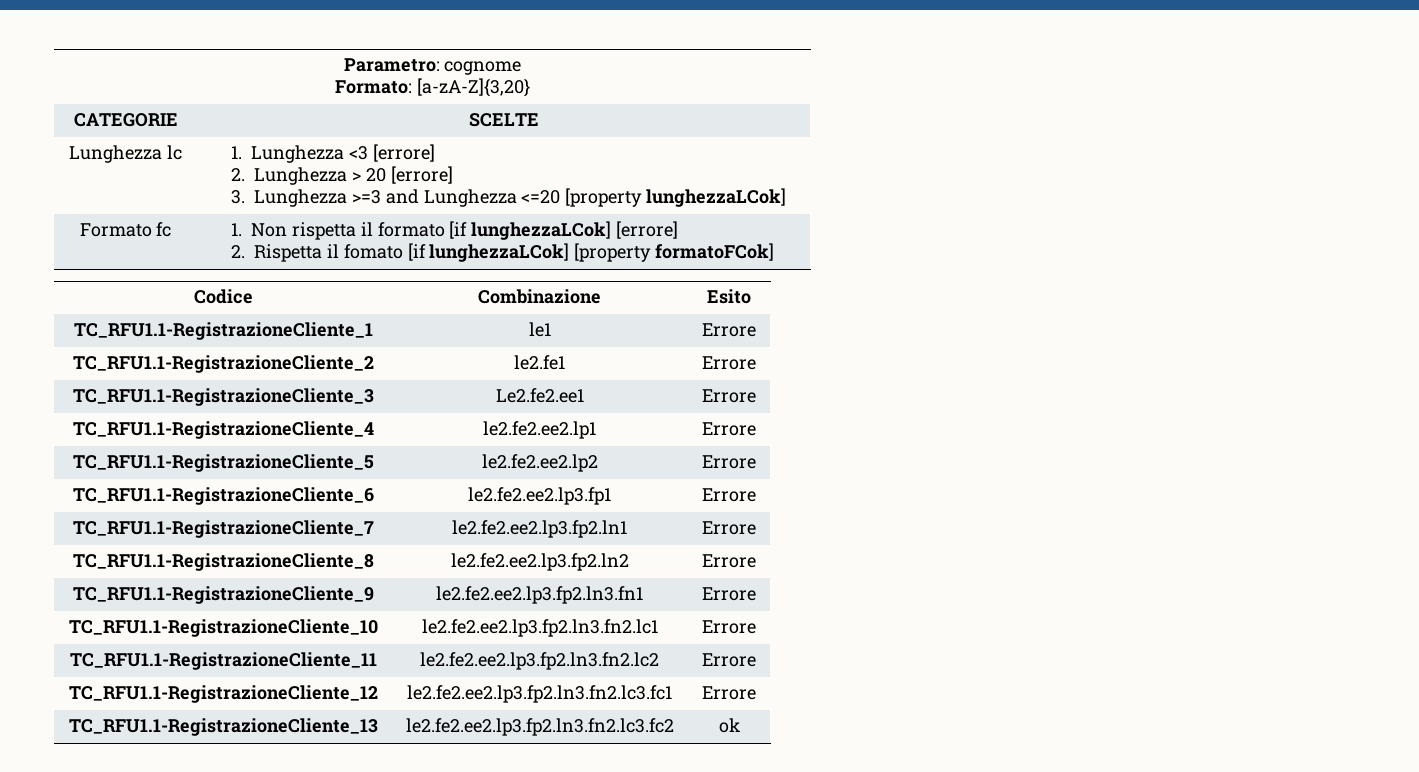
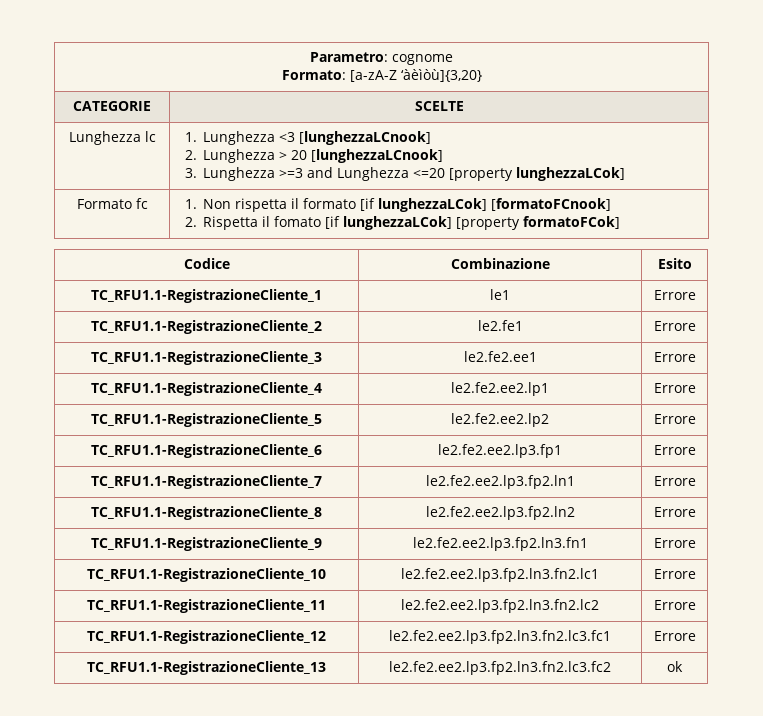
  Parametro: cognome
- Formato: [a-zA-Z]{3,20}
+ Formato: [a-zA-Z ‘àèìòù]{3,20}
- Lunghezza lc | 1. Lunghezza <3 [errore]
- 2. Lunghezza > 20 [errore]
+ Lunghezza lc | 1. Lunghezza <3 [lunghezzaLCnook]
+ 2. Lunghezza > 20 [lunghezzaLCnook]
- Formato fc | 1. Non rispetta il formato [if lunghezzaLCok] [errore]
+ Formato fc | 1. Non rispetta il formato [if lunghezzaLCok] [formatoFCnook]
- TC_RFU1.1-RegistrazioneCliente_3 | Le2.fe2.ee1 | Errore
+ TC_RFU1.1-RegistrazioneCliente_3 | le2.fe2.ee1 | Errore

